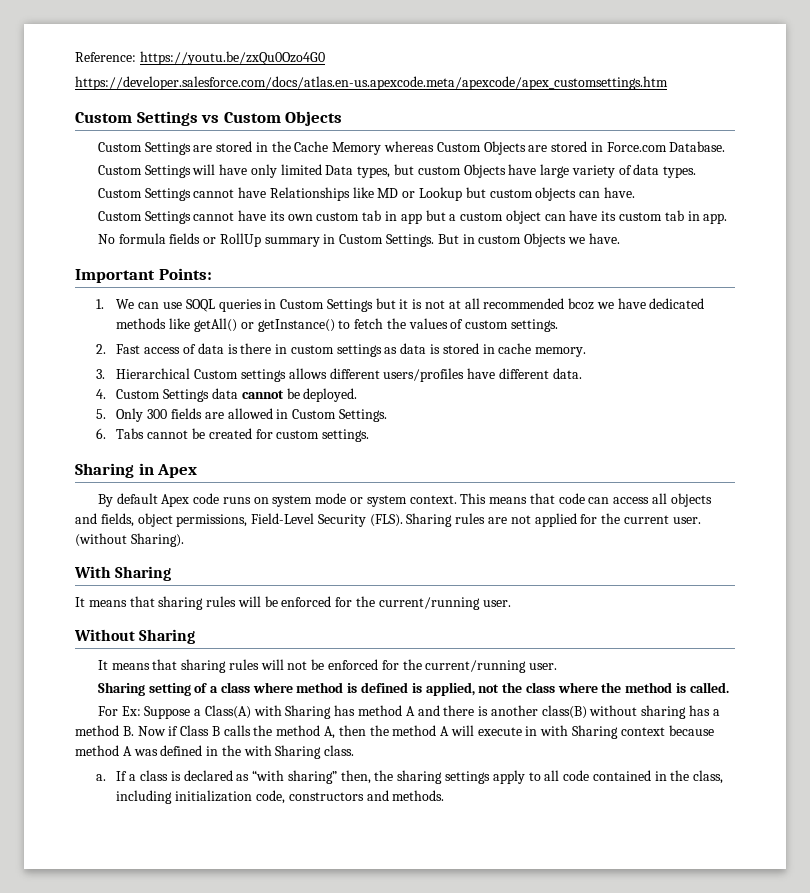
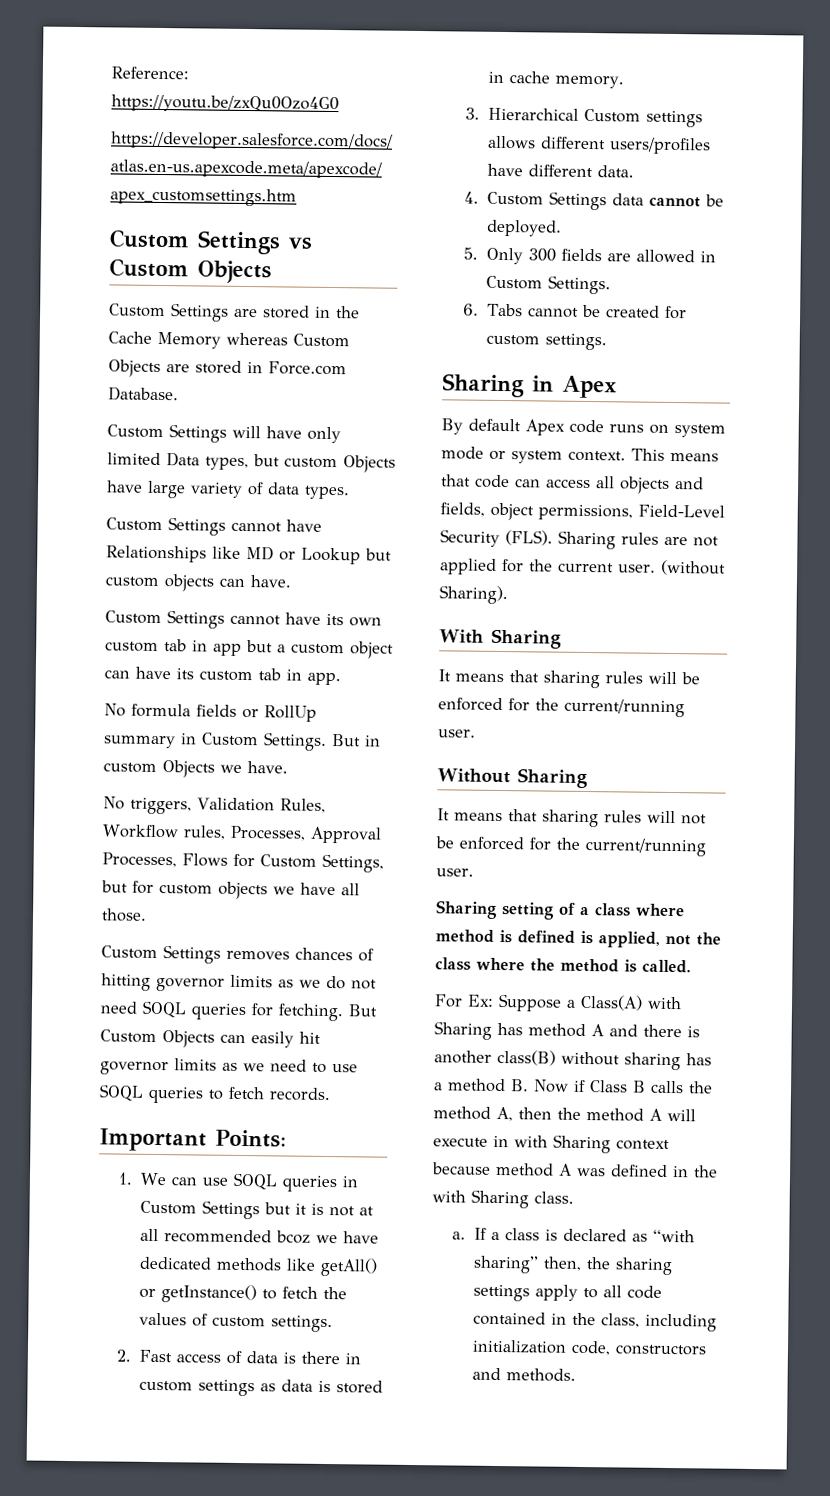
+ No triggers, Validation Rules, Workflow rules, Processes, Approval Processes, Flows for Custom Settings, but for custom objects we have all those.
+ Custom Settings removes chances of hitting governor limits as we do not need SOQL queries for fetching. But Custom Objects can easily hit governor limits as we need to use SOQL queries to fetch records.

